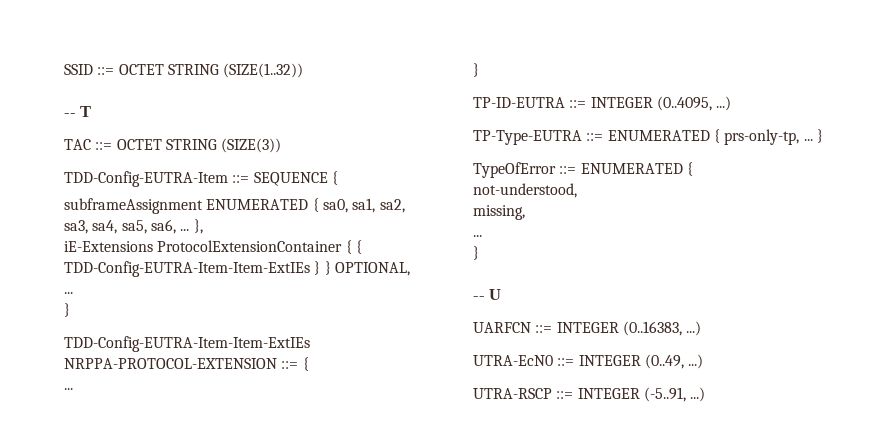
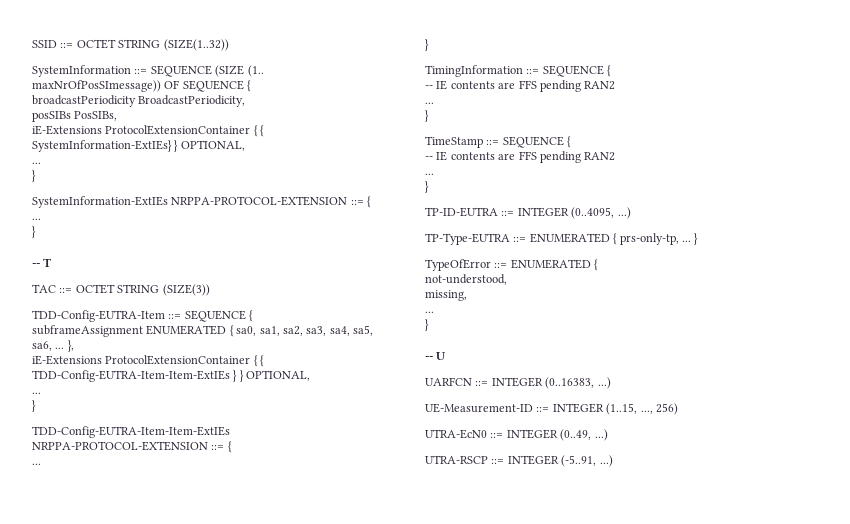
+ SystemInformation ::= SEQUENCE (SIZE (1.. maxNrOfPosSImessage)) OF SEQUENCE {
+ broadcastPeriodicity BroadcastPeriodicity,
+ posSIBs PosSIBs,
+ iE-Extensions ProtocolExtensionContainer { { SystemInformation-ExtIEs} } OPTIONAL,
+ ...
+ }
+ SystemInformation-ExtIEs NRPPA-PROTOCOL-EXTENSION ::= {
+ ...
+ }
+ TimingInformation ::= SEQUENCE {
+ -- IE contents are FFS pending RAN2
+ ...
+ }
+ TimeStamp ::= SEQUENCE {
+ -- IE contents are FFS pending RAN2
+ ...
+ }
+ UE-Measurement-ID ::= INTEGER (1..15, ..., 256)

